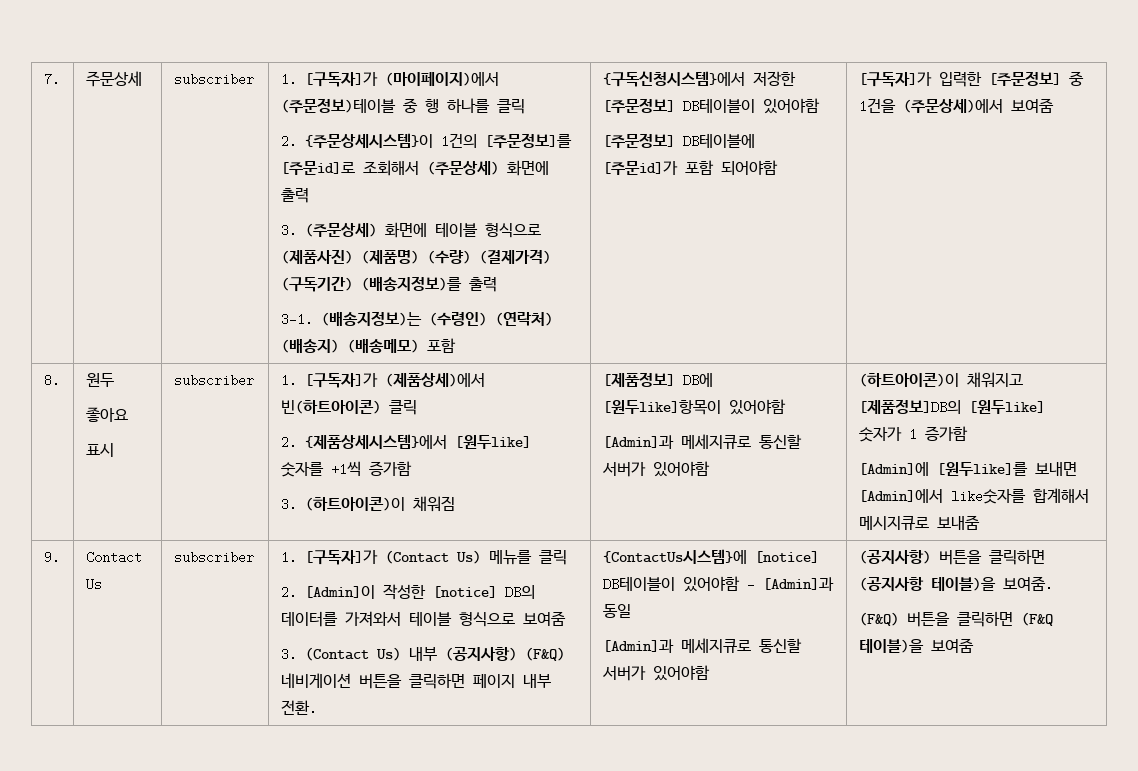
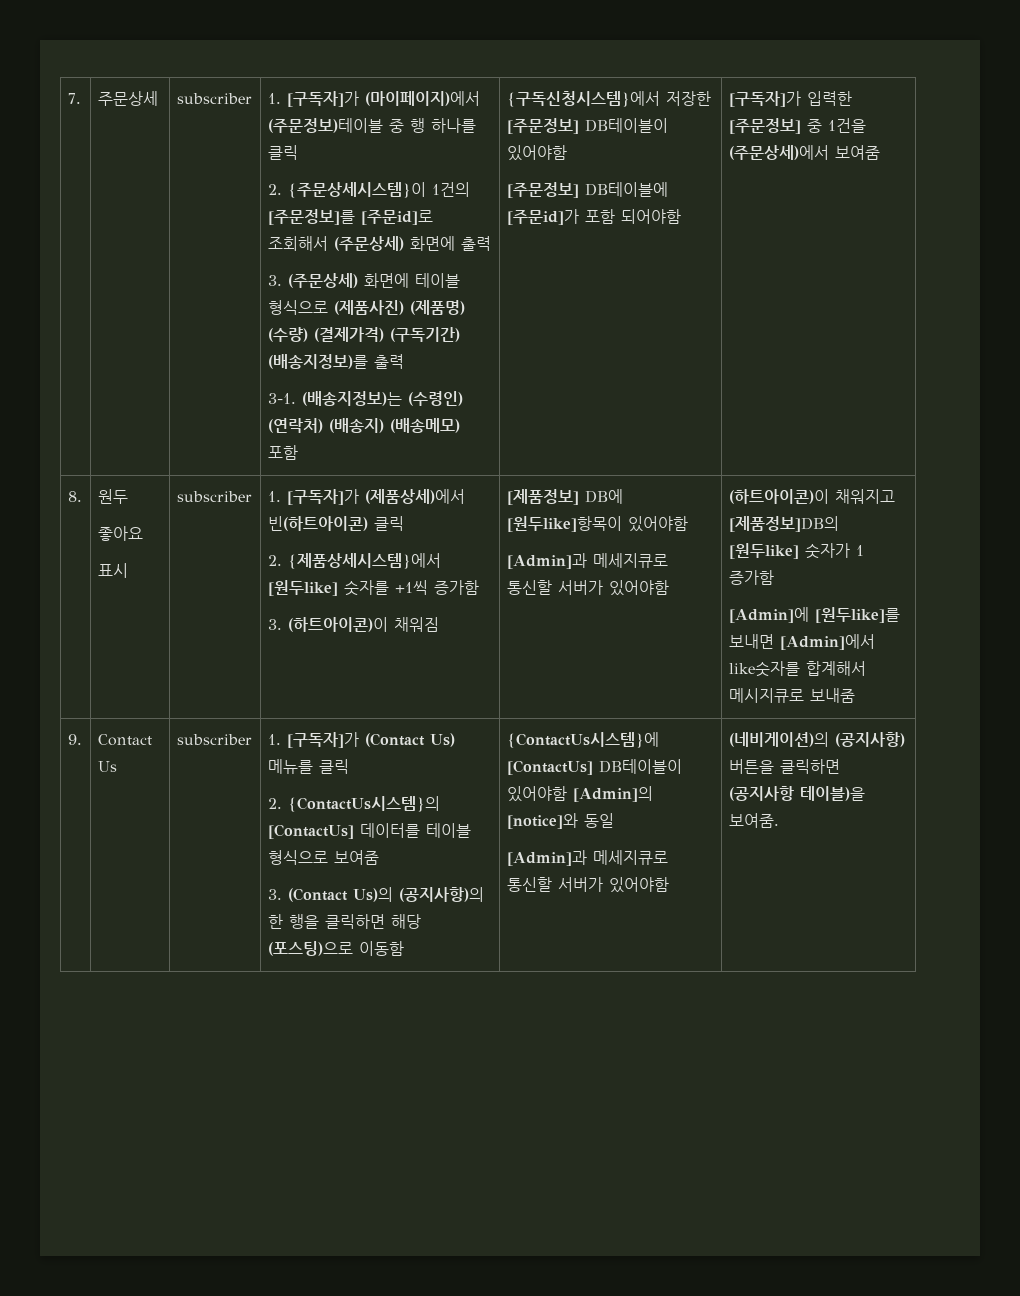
- 2. [Admin]이 작성한 [notice] DB의 데이터를 가져와서 테이블 형식으로 보여줌
+ 2. {ContactUs시스템}의 [ContactUs] 데이터를 테이블 형식으로 보여줌
- 3. (Contact Us) 내부 (공지사항) (F&Q) 네비게이션 버튼을 클릭하면 페이지 내부 전환.
+ 3. (Contact Us)의 (공지사항)의 한 행을 클릭하면 해당 (포스팅)으로 이동함
- {ContactUs시스템}에 [notice] DB테이블이 있어야함 – [Admin]과 동일
+ {ContactUs시스템}에 [ContactUs] DB테이블이 있어야함 [Admin]의 [notice]와 동일
- (공지사항) 버튼을 클릭하면 (공지사항 테이블)을 보여줌.
+ (네비게이션)의 (공지사항) 버튼을 클릭하면 (공지사항 테이블)을 보여줌.
- (F&Q) 버튼을 클릭하면 (F&Q 테이블)을 보여줌

